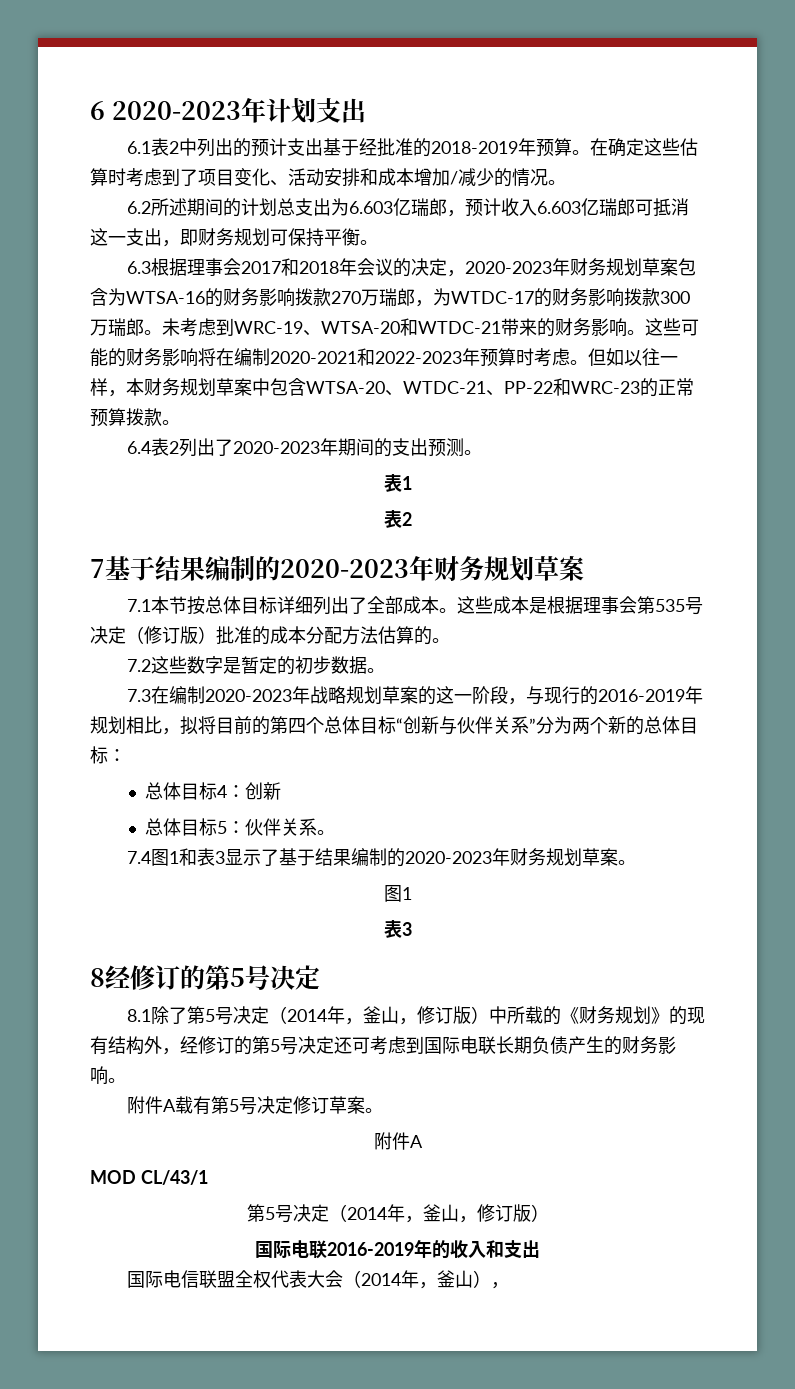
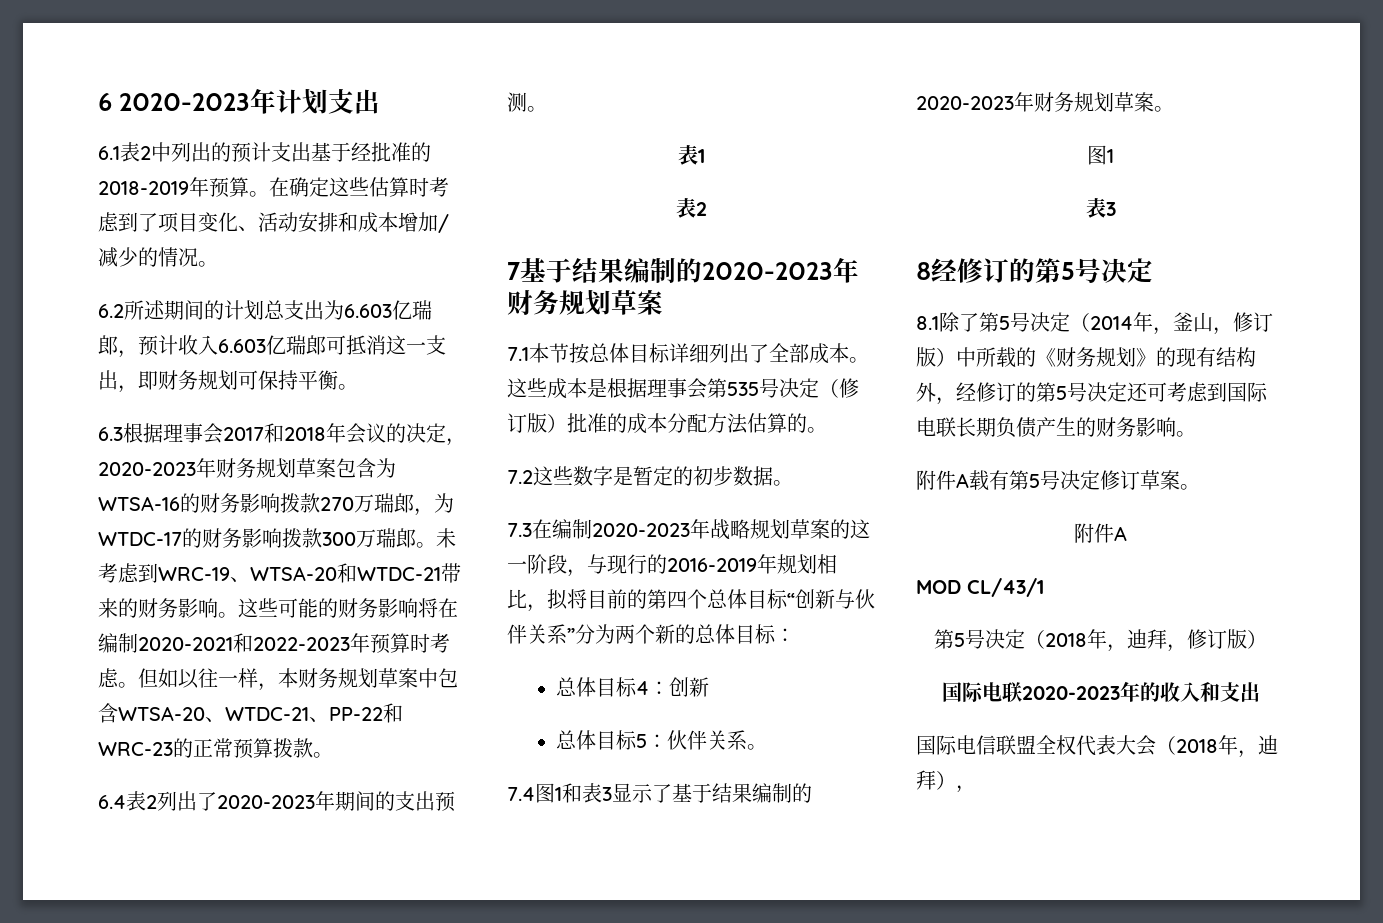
  MOD CL/43/1
- 第5号决定（2014年，釜山，修订版）
+ 第5号决定（2018年，迪拜，修订版）
- 国际电联2016-2019年的收入和支出
+ 国际电联2020-2023年的收入和支出
- 国际电信联盟全权代表大会（2014年，釜山），
+ 国际电信联盟全权代表大会（2018年，迪拜），

